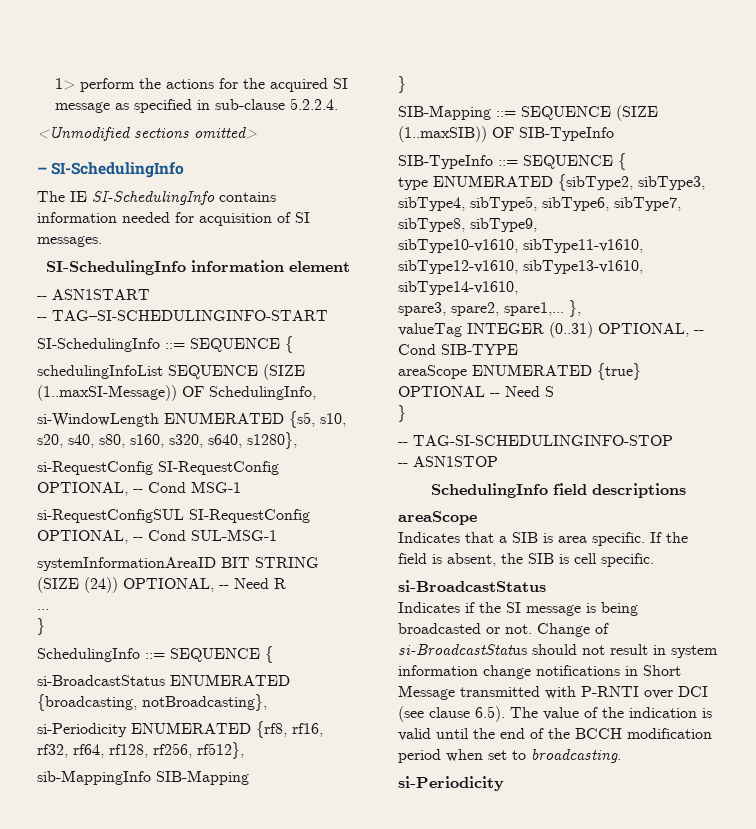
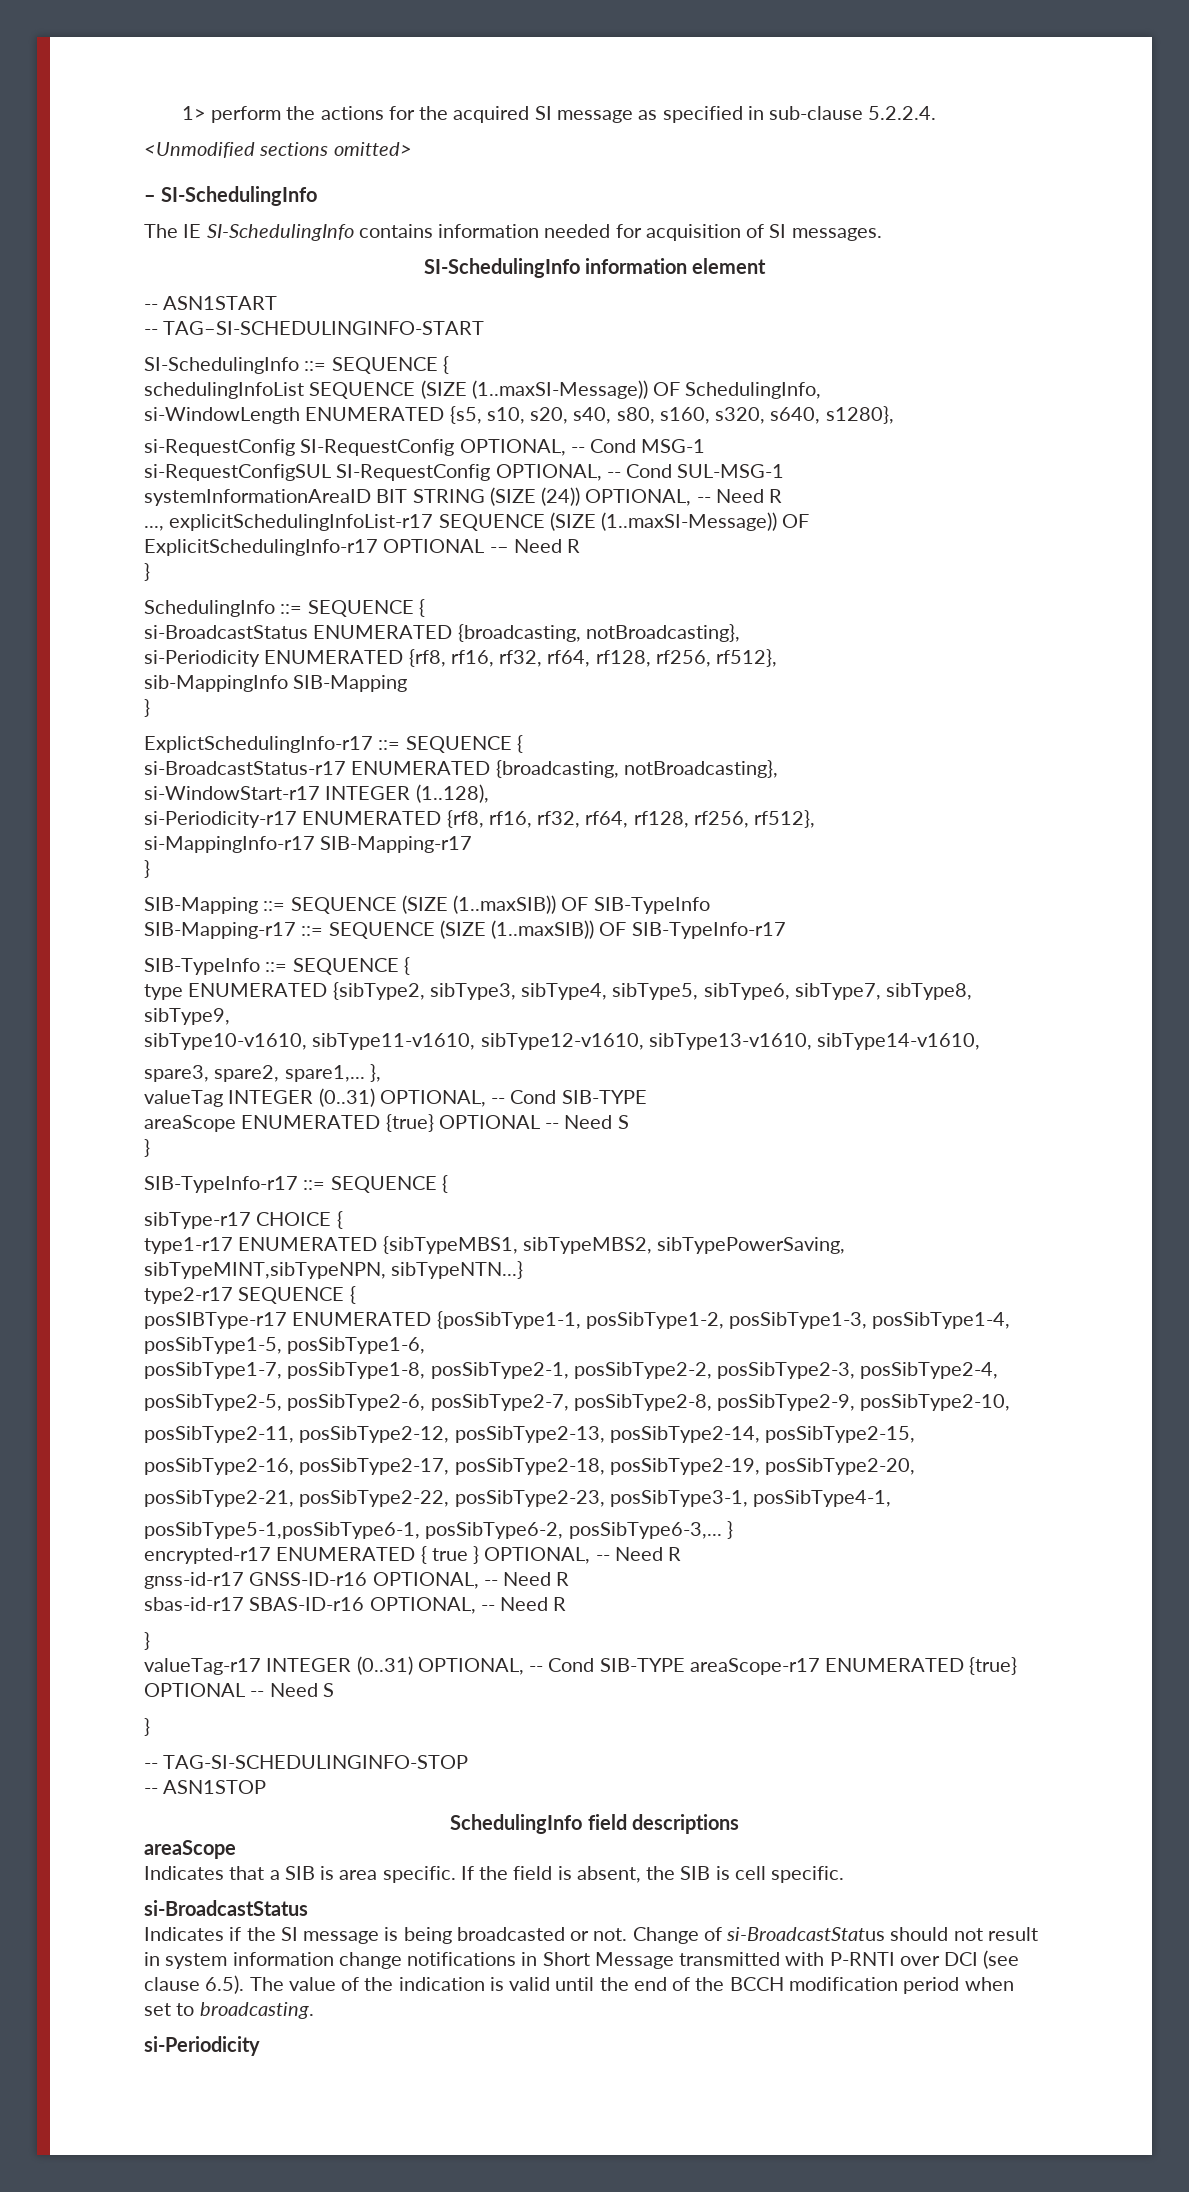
- ...
+ ..., explicitSchedulingInfoList-r17 SEQUENCE (SIZE (1..maxSI-Message)) OF ExplicitSchedulingInfo-r17 OPTIONAL -– Need R
+ ExplictSchedulingInfo-r17 ::= SEQUENCE {
+ si-BroadcastStatus-r17 ENUMERATED {broadcasting, notBroadcasting},
+ si-WindowStart-r17 INTEGER (1..128),
+ si-Periodicity-r17 ENUMERATED {rf8, rf16, rf32, rf64, rf128, rf256, rf512},
+ si-MappingInfo-r17 SIB-Mapping-r17
+ }
+ SIB-Mapping-r17 ::= SEQUENCE (SIZE (1..maxSIB)) OF SIB-TypeInfo-r17
+ SIB-TypeInfo-r17 ::= SEQUENCE {
+ sibType-r17 CHOICE {
+ type1-r17 ENUMERATED {sibTypeMBS1, sibTypeMBS2, sibTypePowerSaving, sibTypeMINT,sibTypeNPN, sibTypeNTN...}
+ type2-r17 SEQUENCE {
+ posSIBType-r17 ENUMERATED {posSibType1-1, posSibType1-2, posSibType1-3, posSibType1-4, posSibType1-5, posSibType1-6,
+ posSibType1-7, posSibType1-8, posSibType2-1, posSibType2-2, posSibType2-3, posSibType2-4,
+ posSibType2-5, posSibType2-6, posSibType2-7, posSibType2-8, posSibType2-9, posSibType2-10,
+ posSibType2-11, posSibType2-12, posSibType2-13, posSibType2-14, posSibType2-15,
+ posSibType2-16, posSibType2-17, posSibType2-18, posSibType2-19, posSibType2-20,
+ posSibType2-21, posSibType2-22, posSibType2-23, posSibType3-1, posSibType4-1,
+ posSibType5-1,posSibType6-1, posSibType6-2, posSibType6-3,... }
+ encrypted-r17 ENUMERATED { true } OPTIONAL, -- Need R
+ gnss-id-r17 GNSS-ID-r16 OPTIONAL, -- Need R
+ sbas-id-r17 SBAS-ID-r16 OPTIONAL, -- Need R
+ }
+ valueTag-r17 INTEGER (0..31) OPTIONAL, -- Cond SIB-TYPE areaScope-r17 ENUMERATED {true} OPTIONAL -- Need S
+ }

